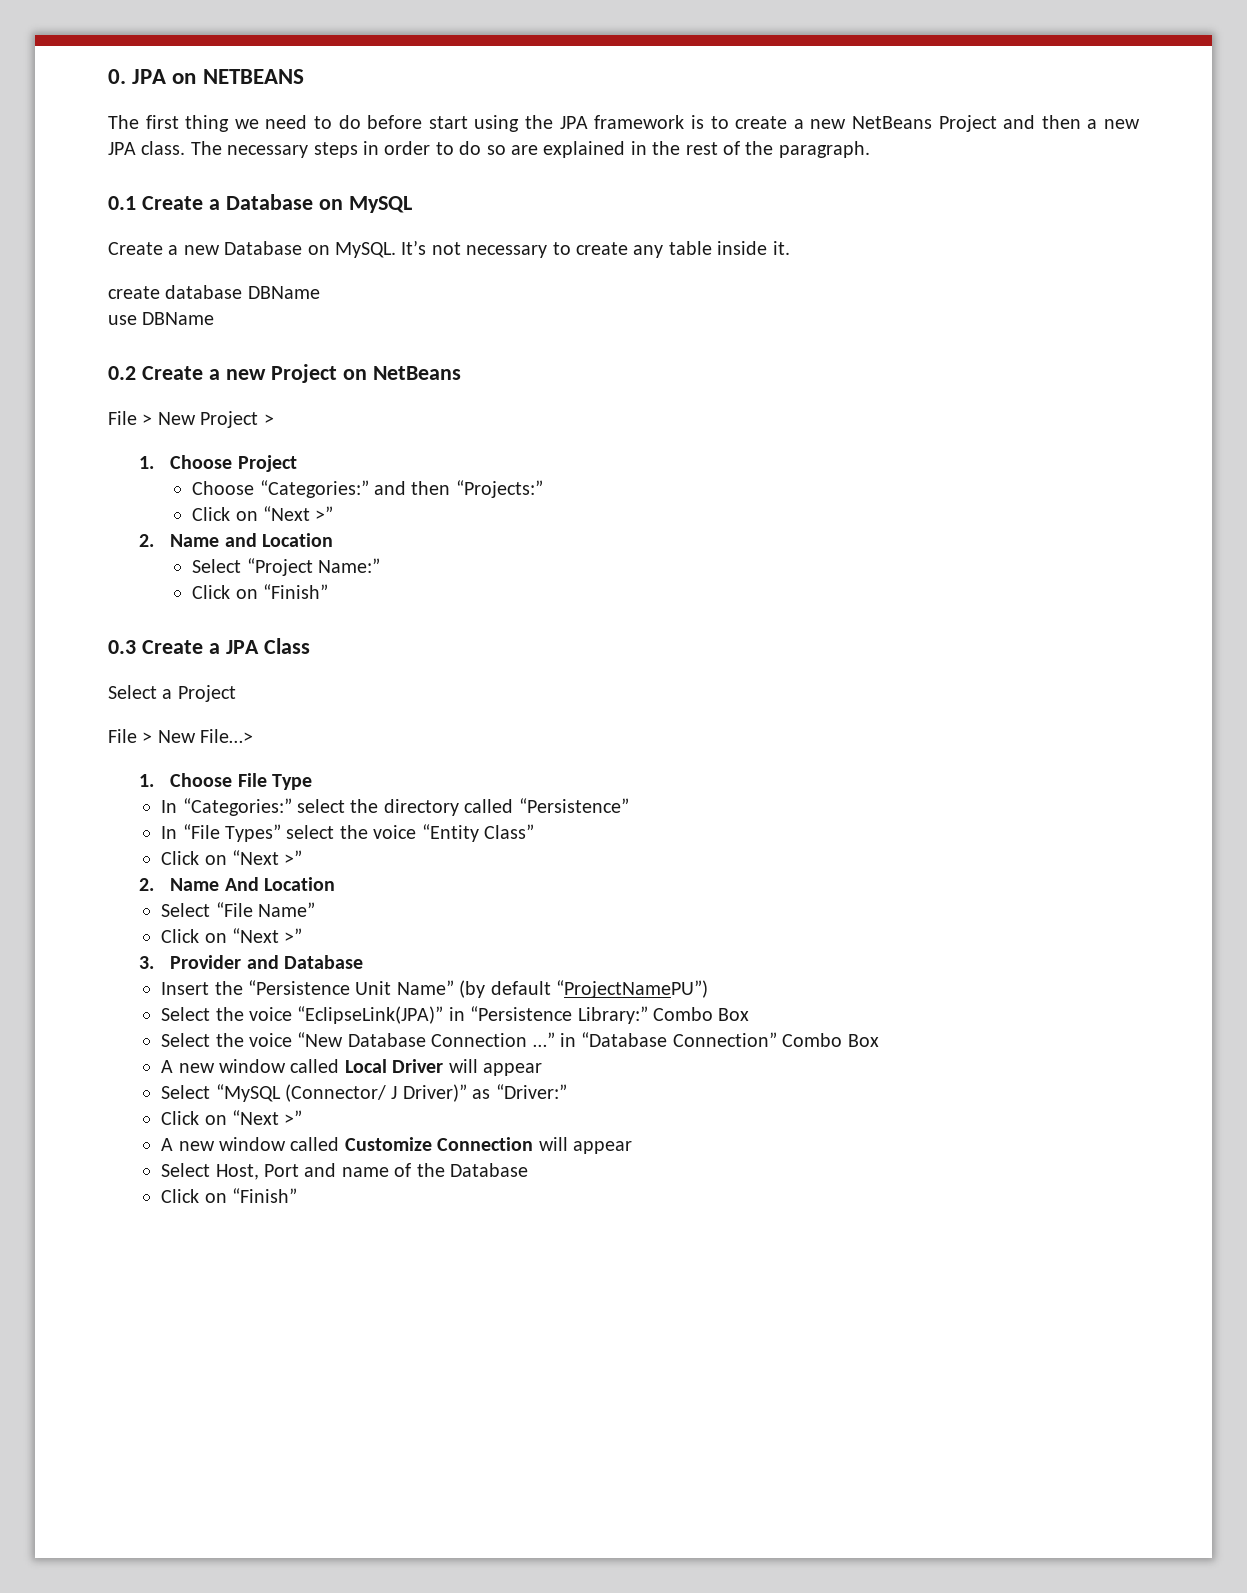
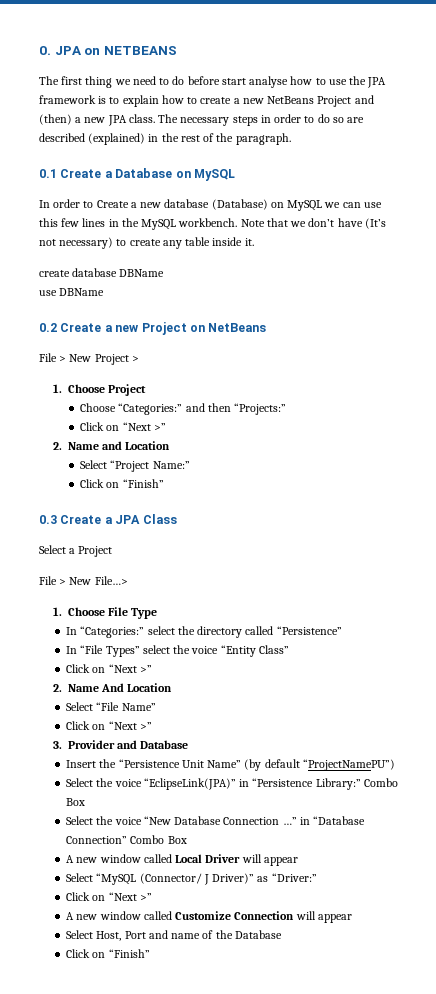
- The first thing we need to do before start using the JPA framework is to create a new NetBeans Project and then a new JPA class.
+ The first thing we need to do before start analyse how to use the JPA framework is to explain how to create a new NetBeans Project and (then) a new JPA class.
- The necessary steps in order to do so are explained in the rest of the paragraph.
+ The necessary steps in order to do so are described (explained) in the rest of the paragraph.
- Create a new Database on MySQL. It’s not necessary to create any table inside it.
+ In order to Create a new database (Database) on MySQL we can use this few lines in the MySQL workbench. Note that we don’t have (It’s not necessary) to create any table inside it.

